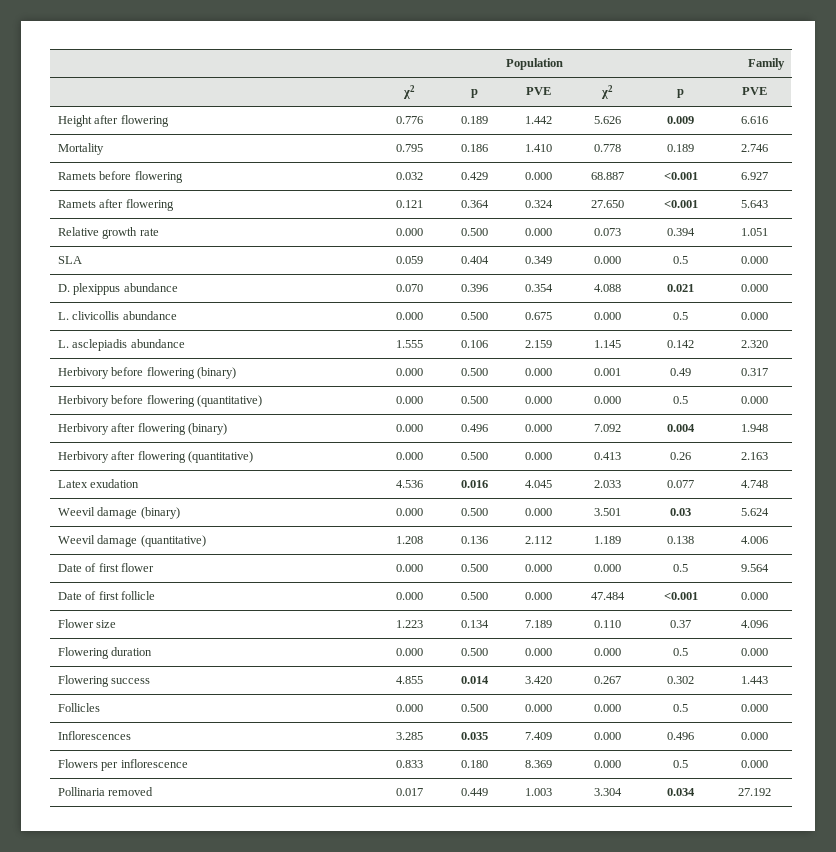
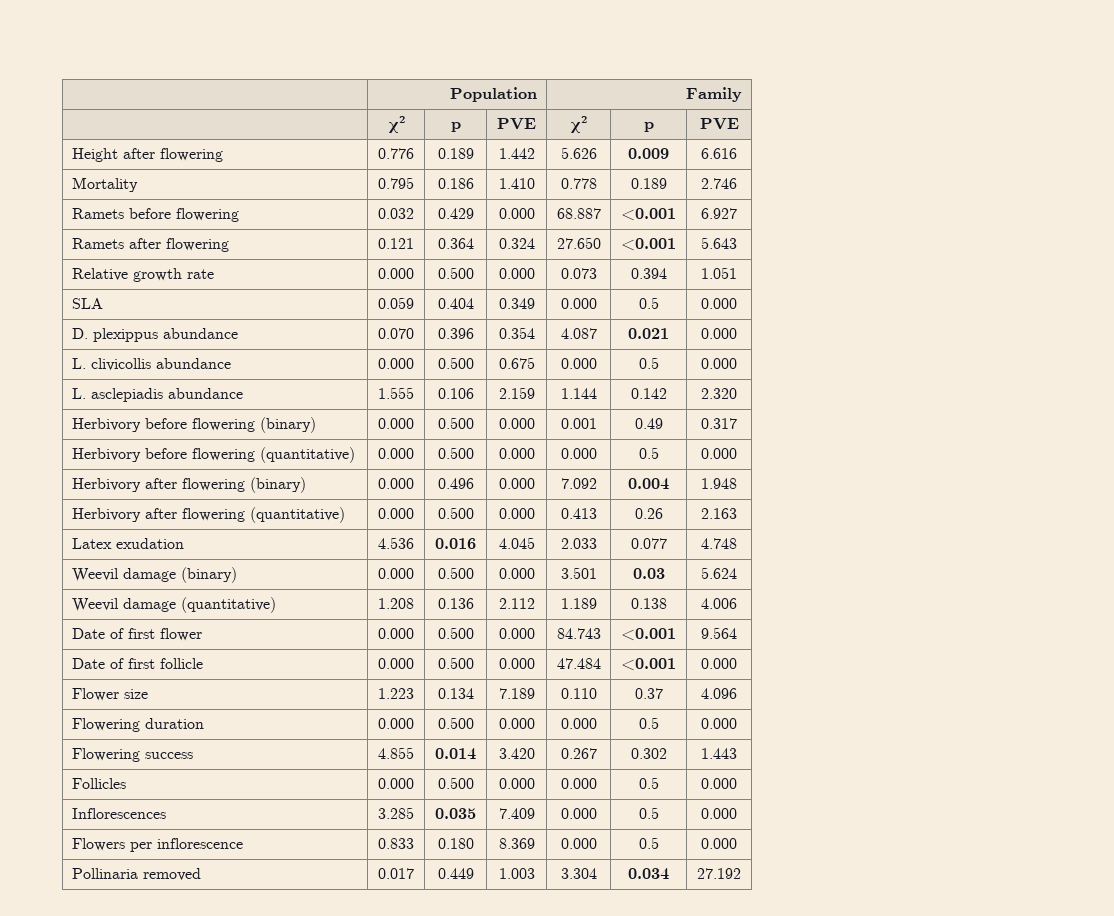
- D. plexippus abundance | 0.070 | 0.396 | 0.354 | 4.088 | 0.021 | 0.000
+ D. plexippus abundance | 0.070 | 0.396 | 0.354 | 4.087 | 0.021 | 0.000
- L. asclepiadis abundance | 1.555 | 0.106 | 2.159 | 1.145 | 0.142 | 2.320
+ L. asclepiadis abundance | 1.555 | 0.106 | 2.159 | 1.144 | 0.142 | 2.320
- Date of first flower | 0.000 | 0.500 | 0.000 | 0.000 | 0.5 | 9.564
+ Date of first flower | 0.000 | 0.500 | 0.000 | 84.743 | <0.001 | 9.564
- Inflorescences | 3.285 | 0.035 | 7.409 | 0.000 | 0.496 | 0.000
+ Inflorescences | 3.285 | 0.035 | 7.409 | 0.000 | 0.5 | 0.000

